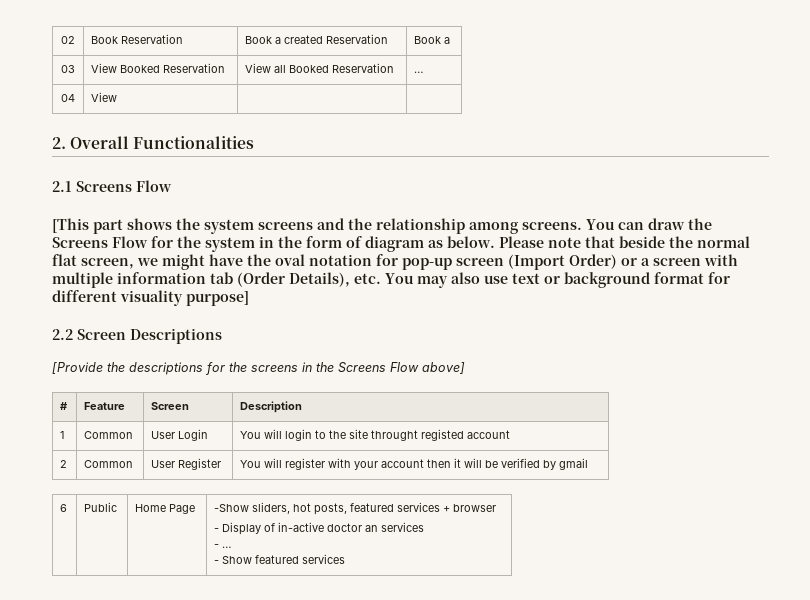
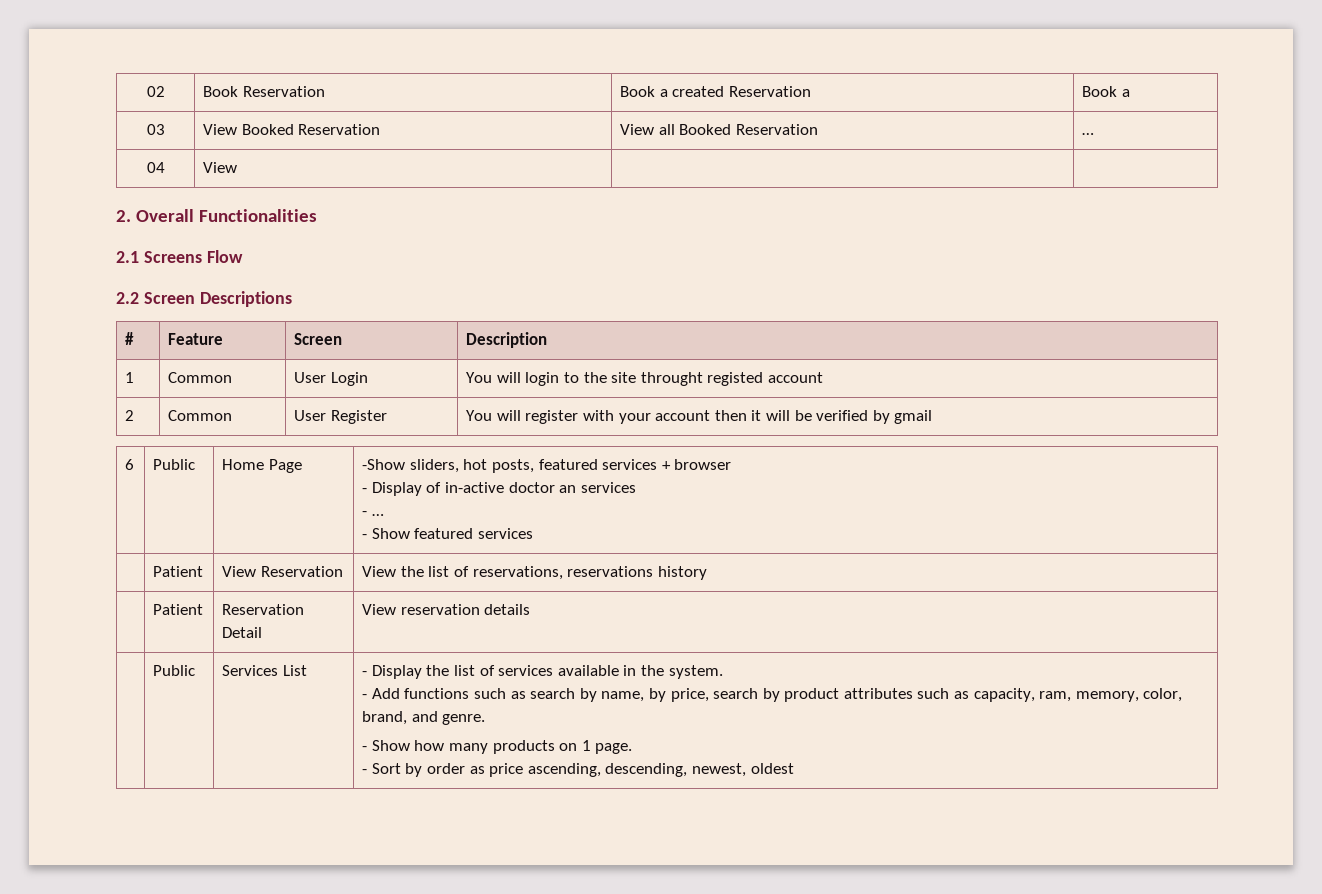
- [This part shows the system screens and the relationship among screens. You can draw the Screens Flow for the system in the form of diagram as below. Please note that beside the normal flat screen, we might have the oval notation for pop-up screen (Import Order) or a screen with multiple information tab (Order Details), etc. You may also use text or background format for different visuality purpose]
  2.2 Screen Descriptions
- [Provide the descriptions for the screens in the Screens Flow above]
+ | Patient | View Reservation | View the list of reservations, reservations history
+ | Patient | Reservation Detail | View reservation details
+ | Public | Services List | - Display the list of services available in the system.
+ - Add functions such as search by name, by price, search by product attributes such as capacity, ram, memory, color, brand, and genre.
+ - Show how many products on 1 page.
+ - Sort by order as price ascending, descending, newest, oldest

